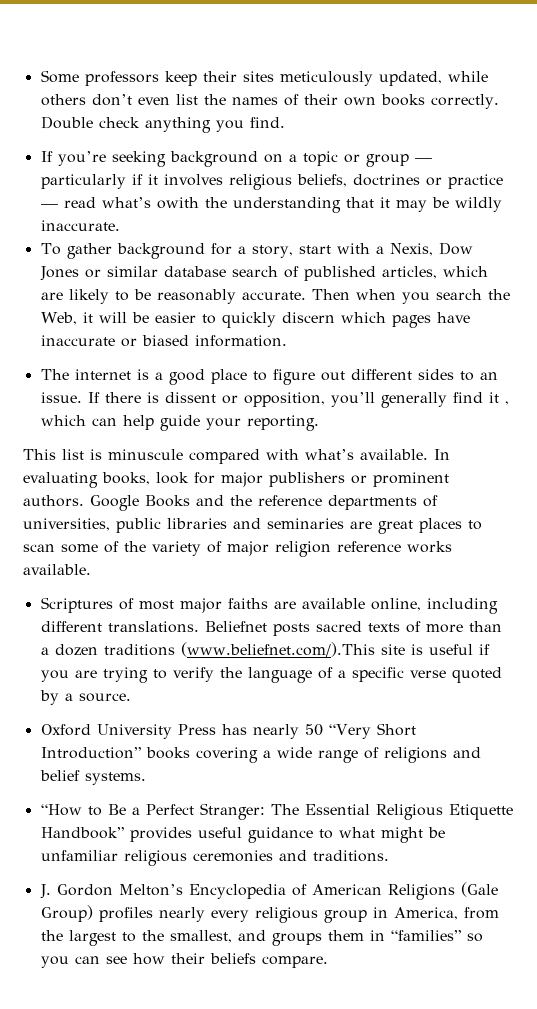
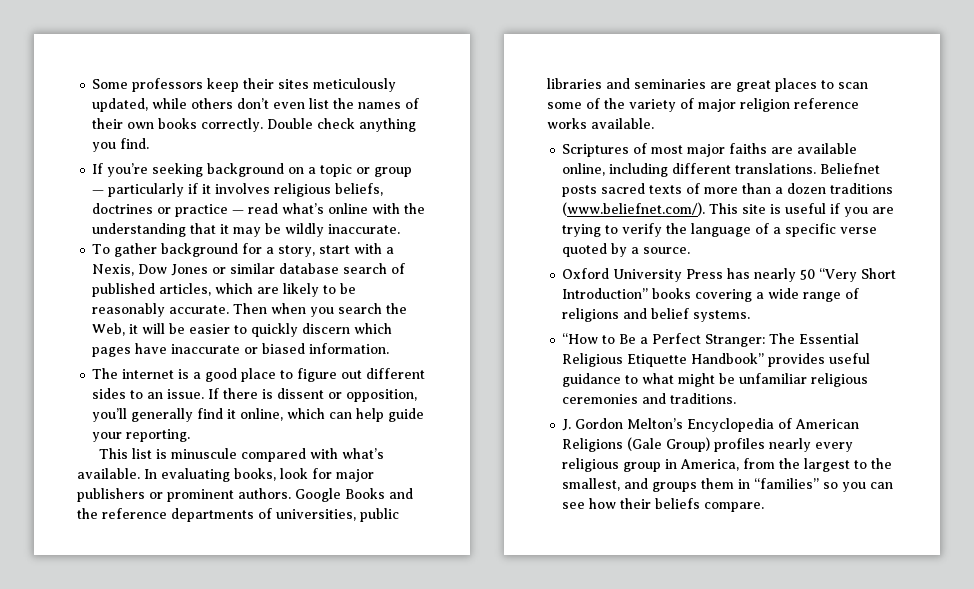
- If you’re seeking background on a topic or group — particularly if it involves religious beliefs, doctrines or practice — read what’s owith the understanding that it may be wildly inaccurate.
+ If you’re seeking background on a topic or group — particularly if it involves religious beliefs, doctrines or practice — read what’s online with the understanding that it may be wildly inaccurate.
- If there is dissent or opposition, you’ll generally find it , which can help guide your reporting.
+ If there is dissent or opposition, you’ll generally find it online, which can help guide your reporting.
- Beliefnet posts sacred texts of more than a dozen traditions (www.beliefnet.com/).This site is useful if you are trying to verify the language of a specific verse quoted by a source.
+ Beliefnet posts sacred texts of more than a dozen traditions (www.beliefnet.com/). This site is useful if you are trying to verify the language of a specific verse quoted by a source.

